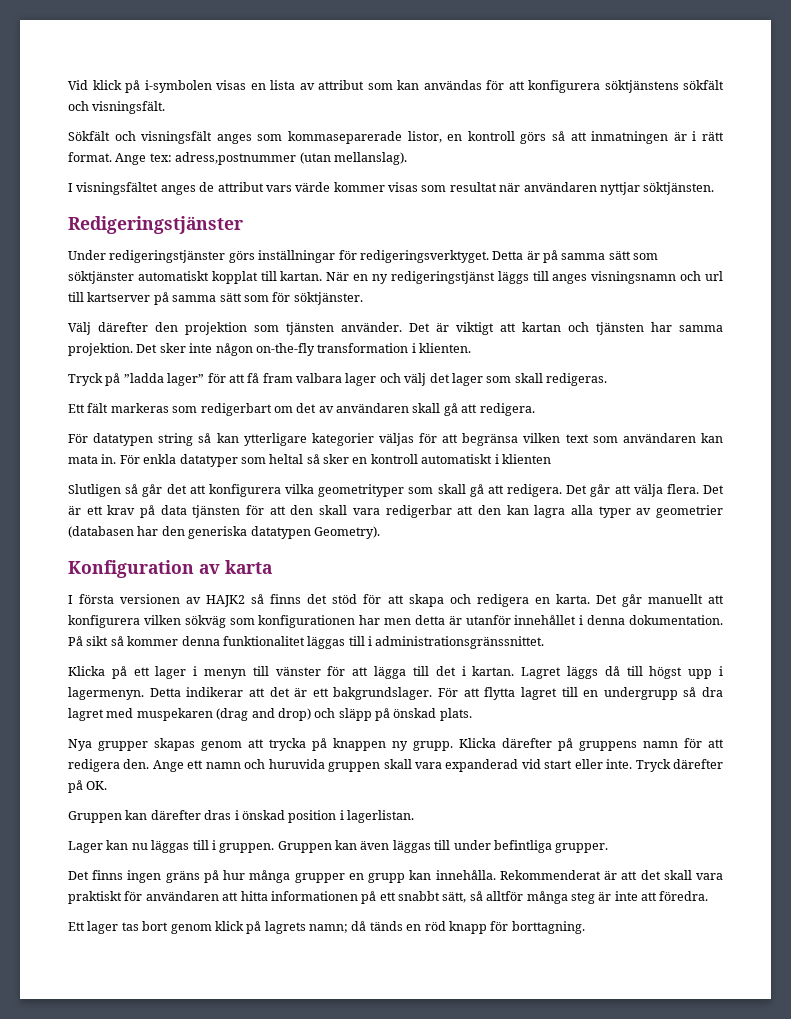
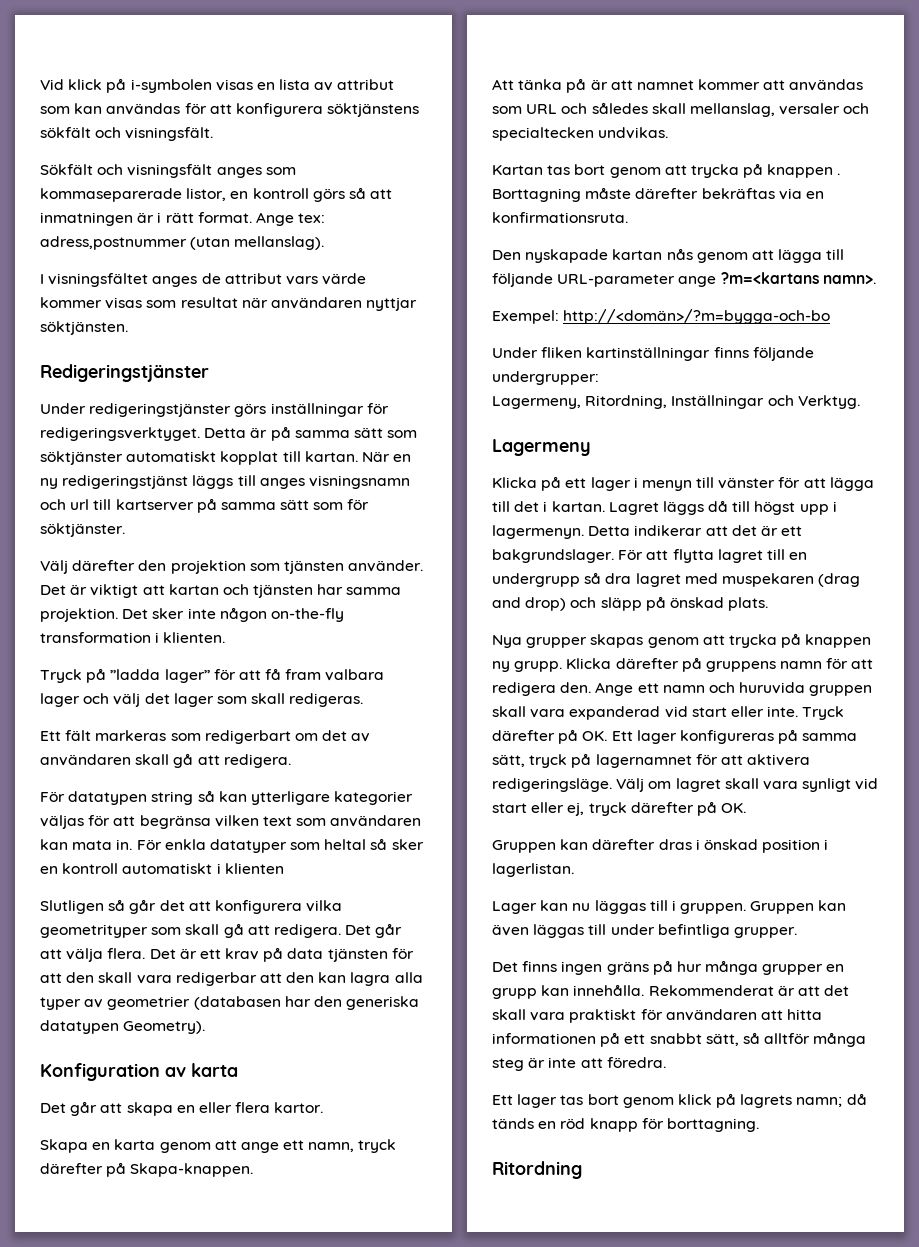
- I första versionen av HAJK2 så finns det stöd för att skapa och redigera en karta. Det går manuellt att konfigurera vilken sökväg som konfigurationen har men detta är utanför innehållet i denna dokumentation. På sikt så kommer denna funktionalitet läggas till i administrationsgränssnittet.
+ Det går att skapa en eller flera kartor.
+ Skapa en karta genom att ange ett namn, tryck därefter på Skapa-knappen.
+ Att tänka på är att namnet kommer att användas som URL och således skall mellanslag, versaler och specialtecken undvikas.
+ Kartan tas bort genom att trycka på knappen . Borttagning måste därefter bekräftas via en konfirmationsruta.
+ Den nyskapade kartan nås genom att lägga till följande URL-parameter ange ?m=<kartans namn>.
+ Exempel: http://<domän>/?m=bygga-och-bo
+ Under fliken kartinställningar finns följande undergrupper:
+ Lagermeny, Ritordning, Inställningar och Verktyg.
+ Lagermeny
- Tryck därefter på OK.
+ Tryck därefter på OK. Ett lager konfigureras på samma sätt, tryck på lagernamnet för att aktivera redigeringsläge. Välj om lagret skall vara synligt vid start eller ej, tryck därefter på OK.
+ Ritordning

